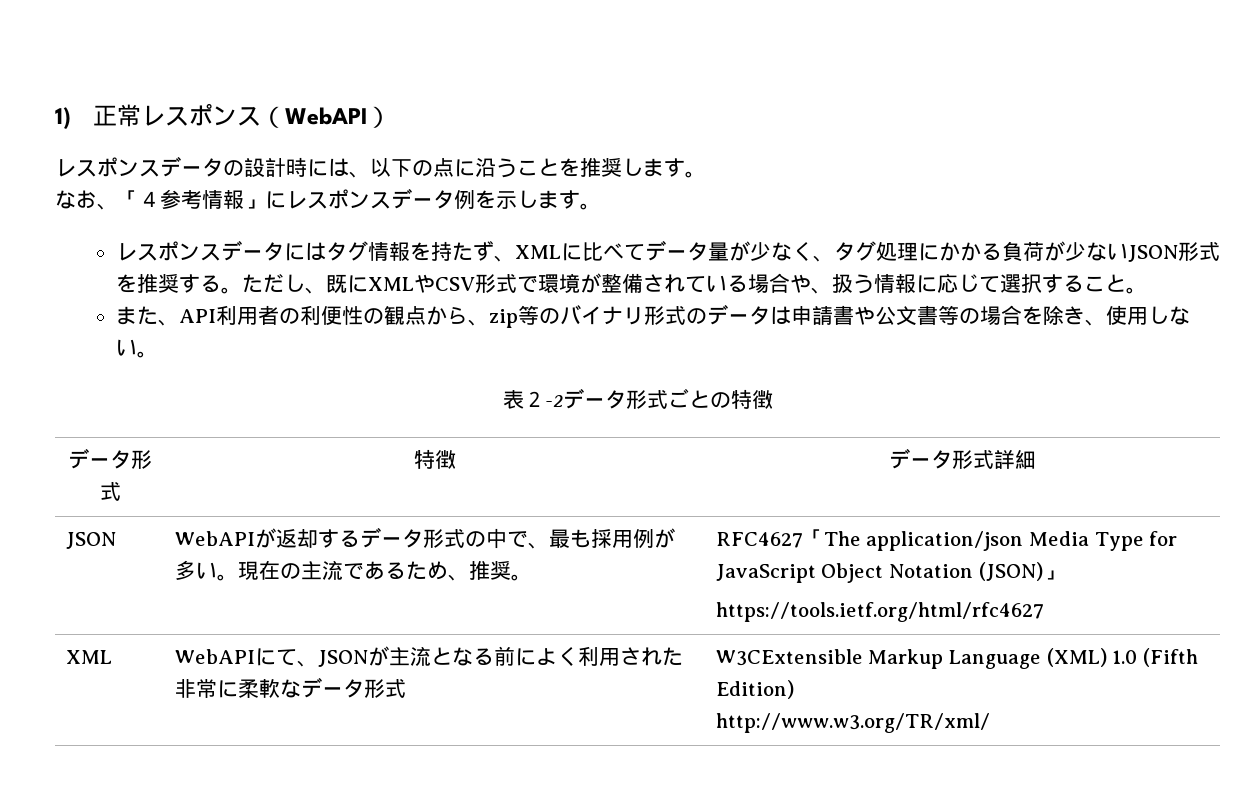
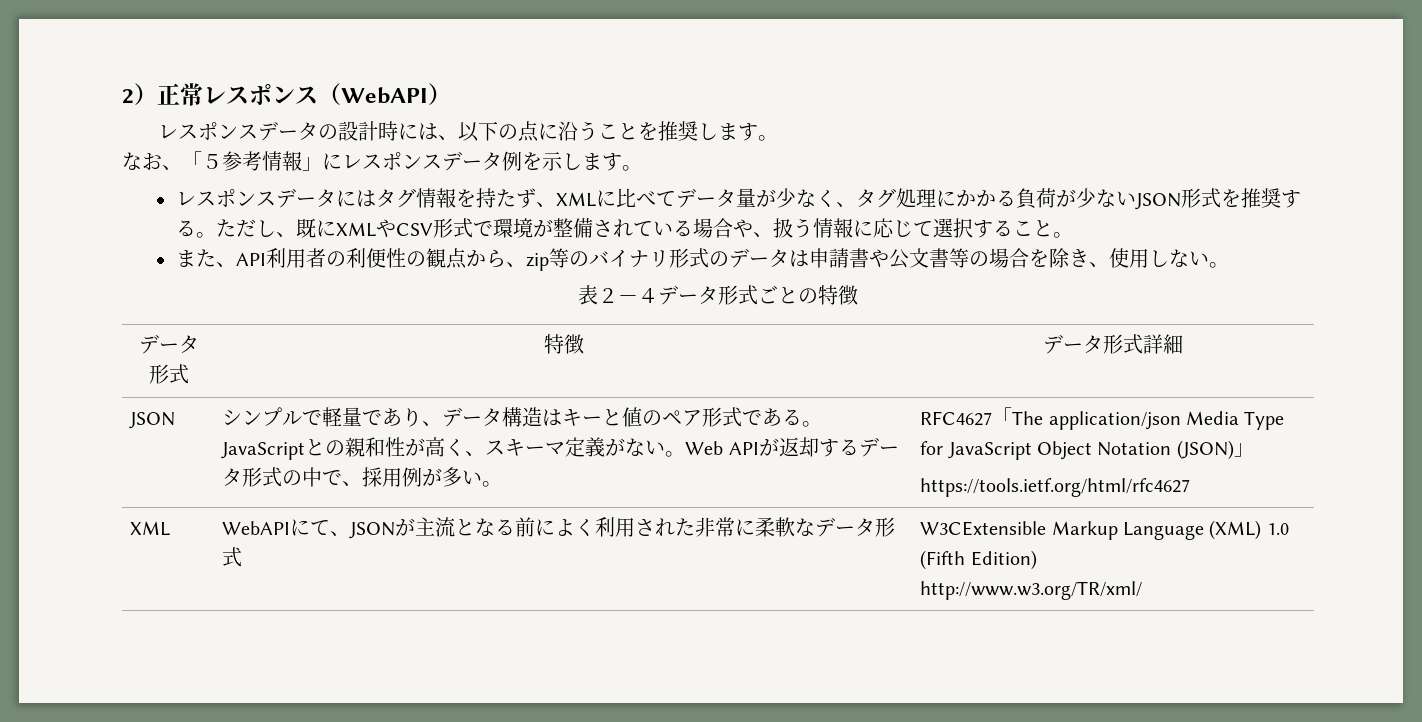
- 1)正常レスポンス（WebAPI）
+ 2）正常レスポンス（WebAPI）
- なお、「４参考情報」にレスポンスデータ例を示します。
+ なお、「５参考情報」にレスポンスデータ例を示します。
- 表２-2データ形式ごとの特徴
+ 表２－４データ形式ごとの特徴
- WebAPIが返却するデータ形式の中で、最も採用例が多い。現在の主流であるため、推奨。
+ シンプルで軽量であり、データ構造はキーと値のペア形式である。JavaScriptとの親和性が高く、スキーマ定義がない。Web APIが返却するデータ形式の中で、採用例が多い。

